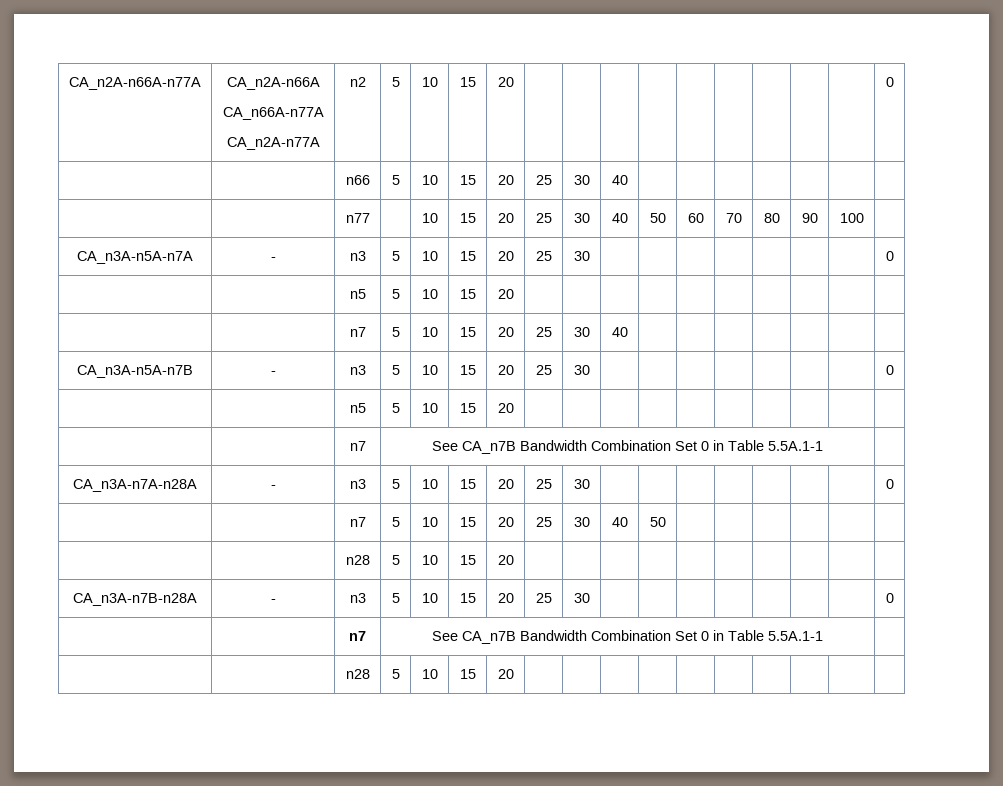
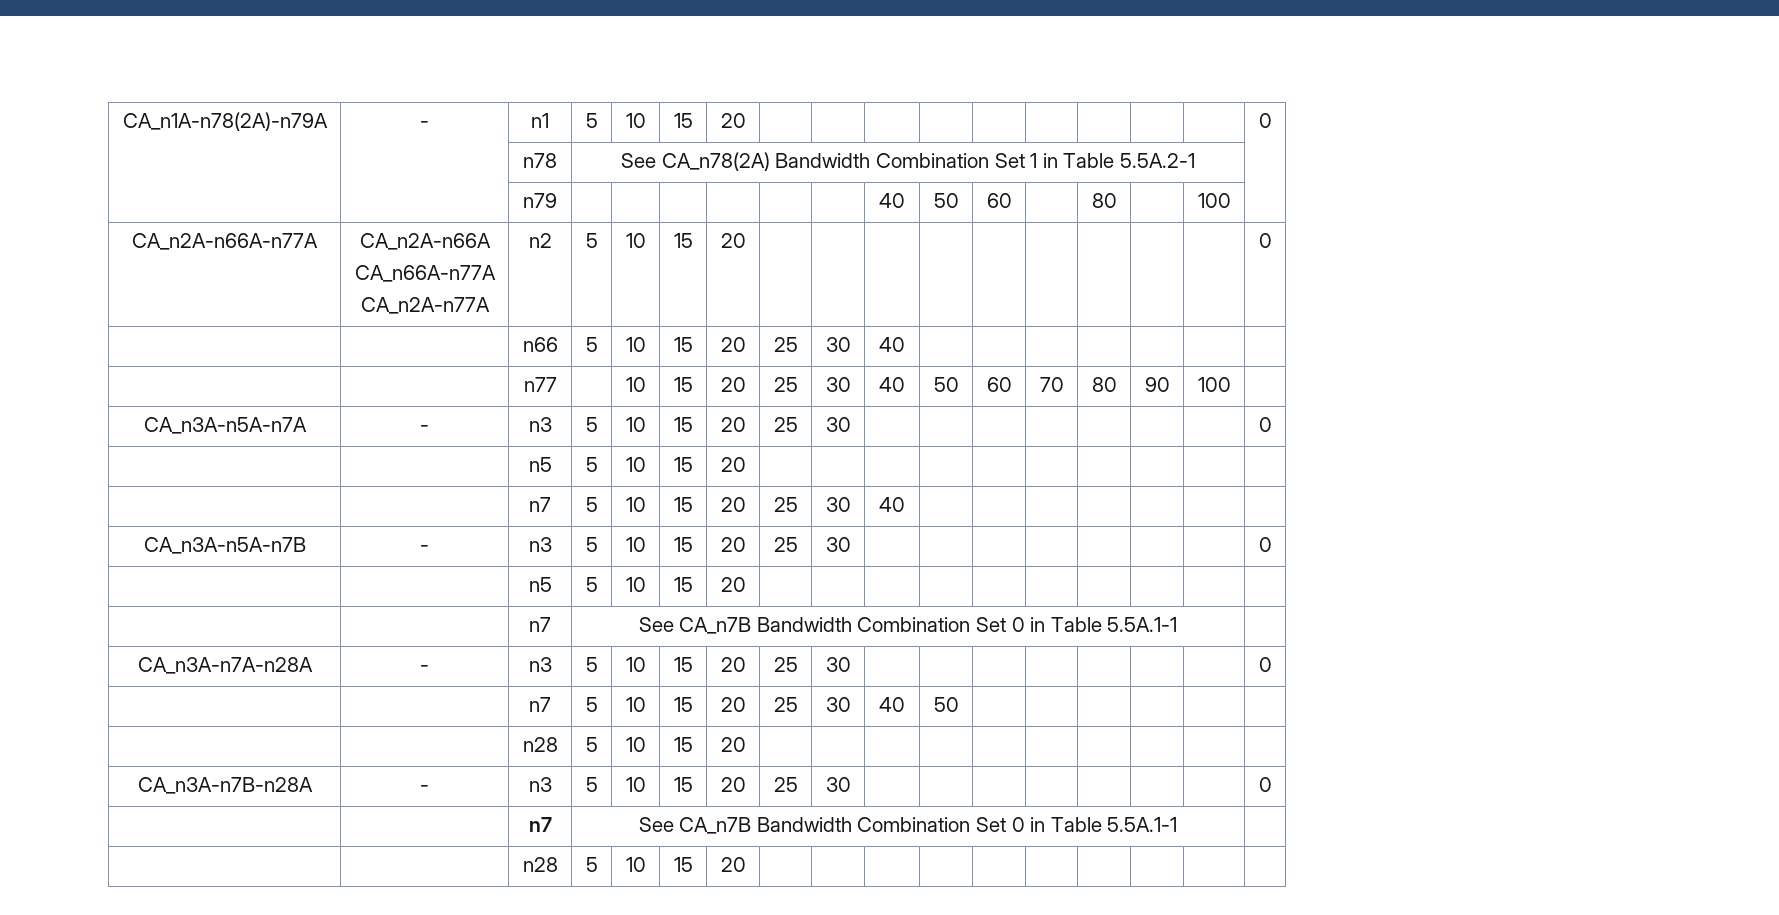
+ CA_n1A-n78(2A)-n79A | - | n1 | 5 | 10 | 15 | 20 | | | | | | | | | | 0
+ | | n78 | See CA_n78(2A) Bandwidth Combination Set 1 in Table 5.5A.2-1 |
+ | | n79 | | | | | | | 40 | 50 | 60 | | 80 | | 100 |

